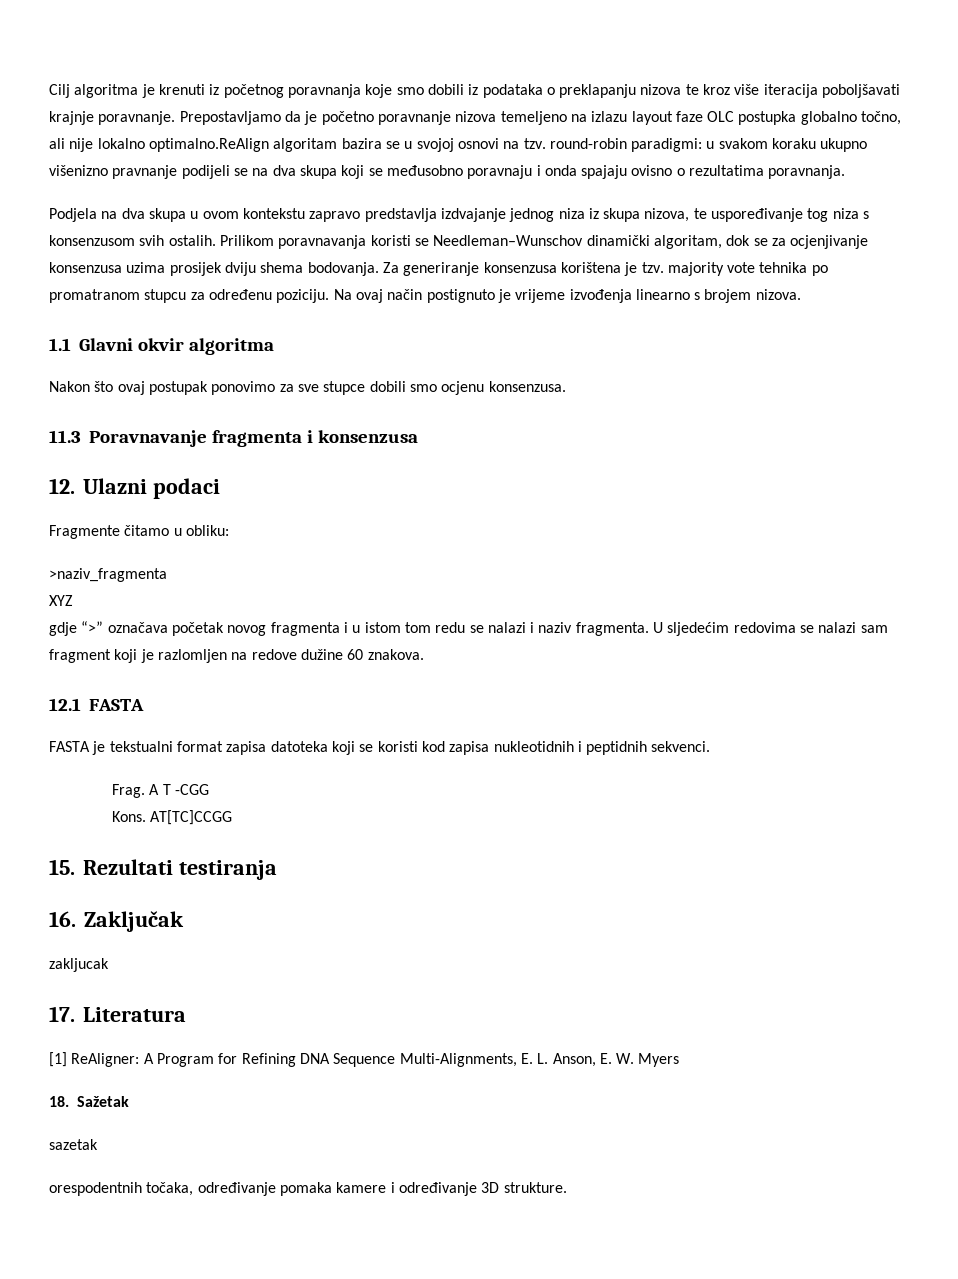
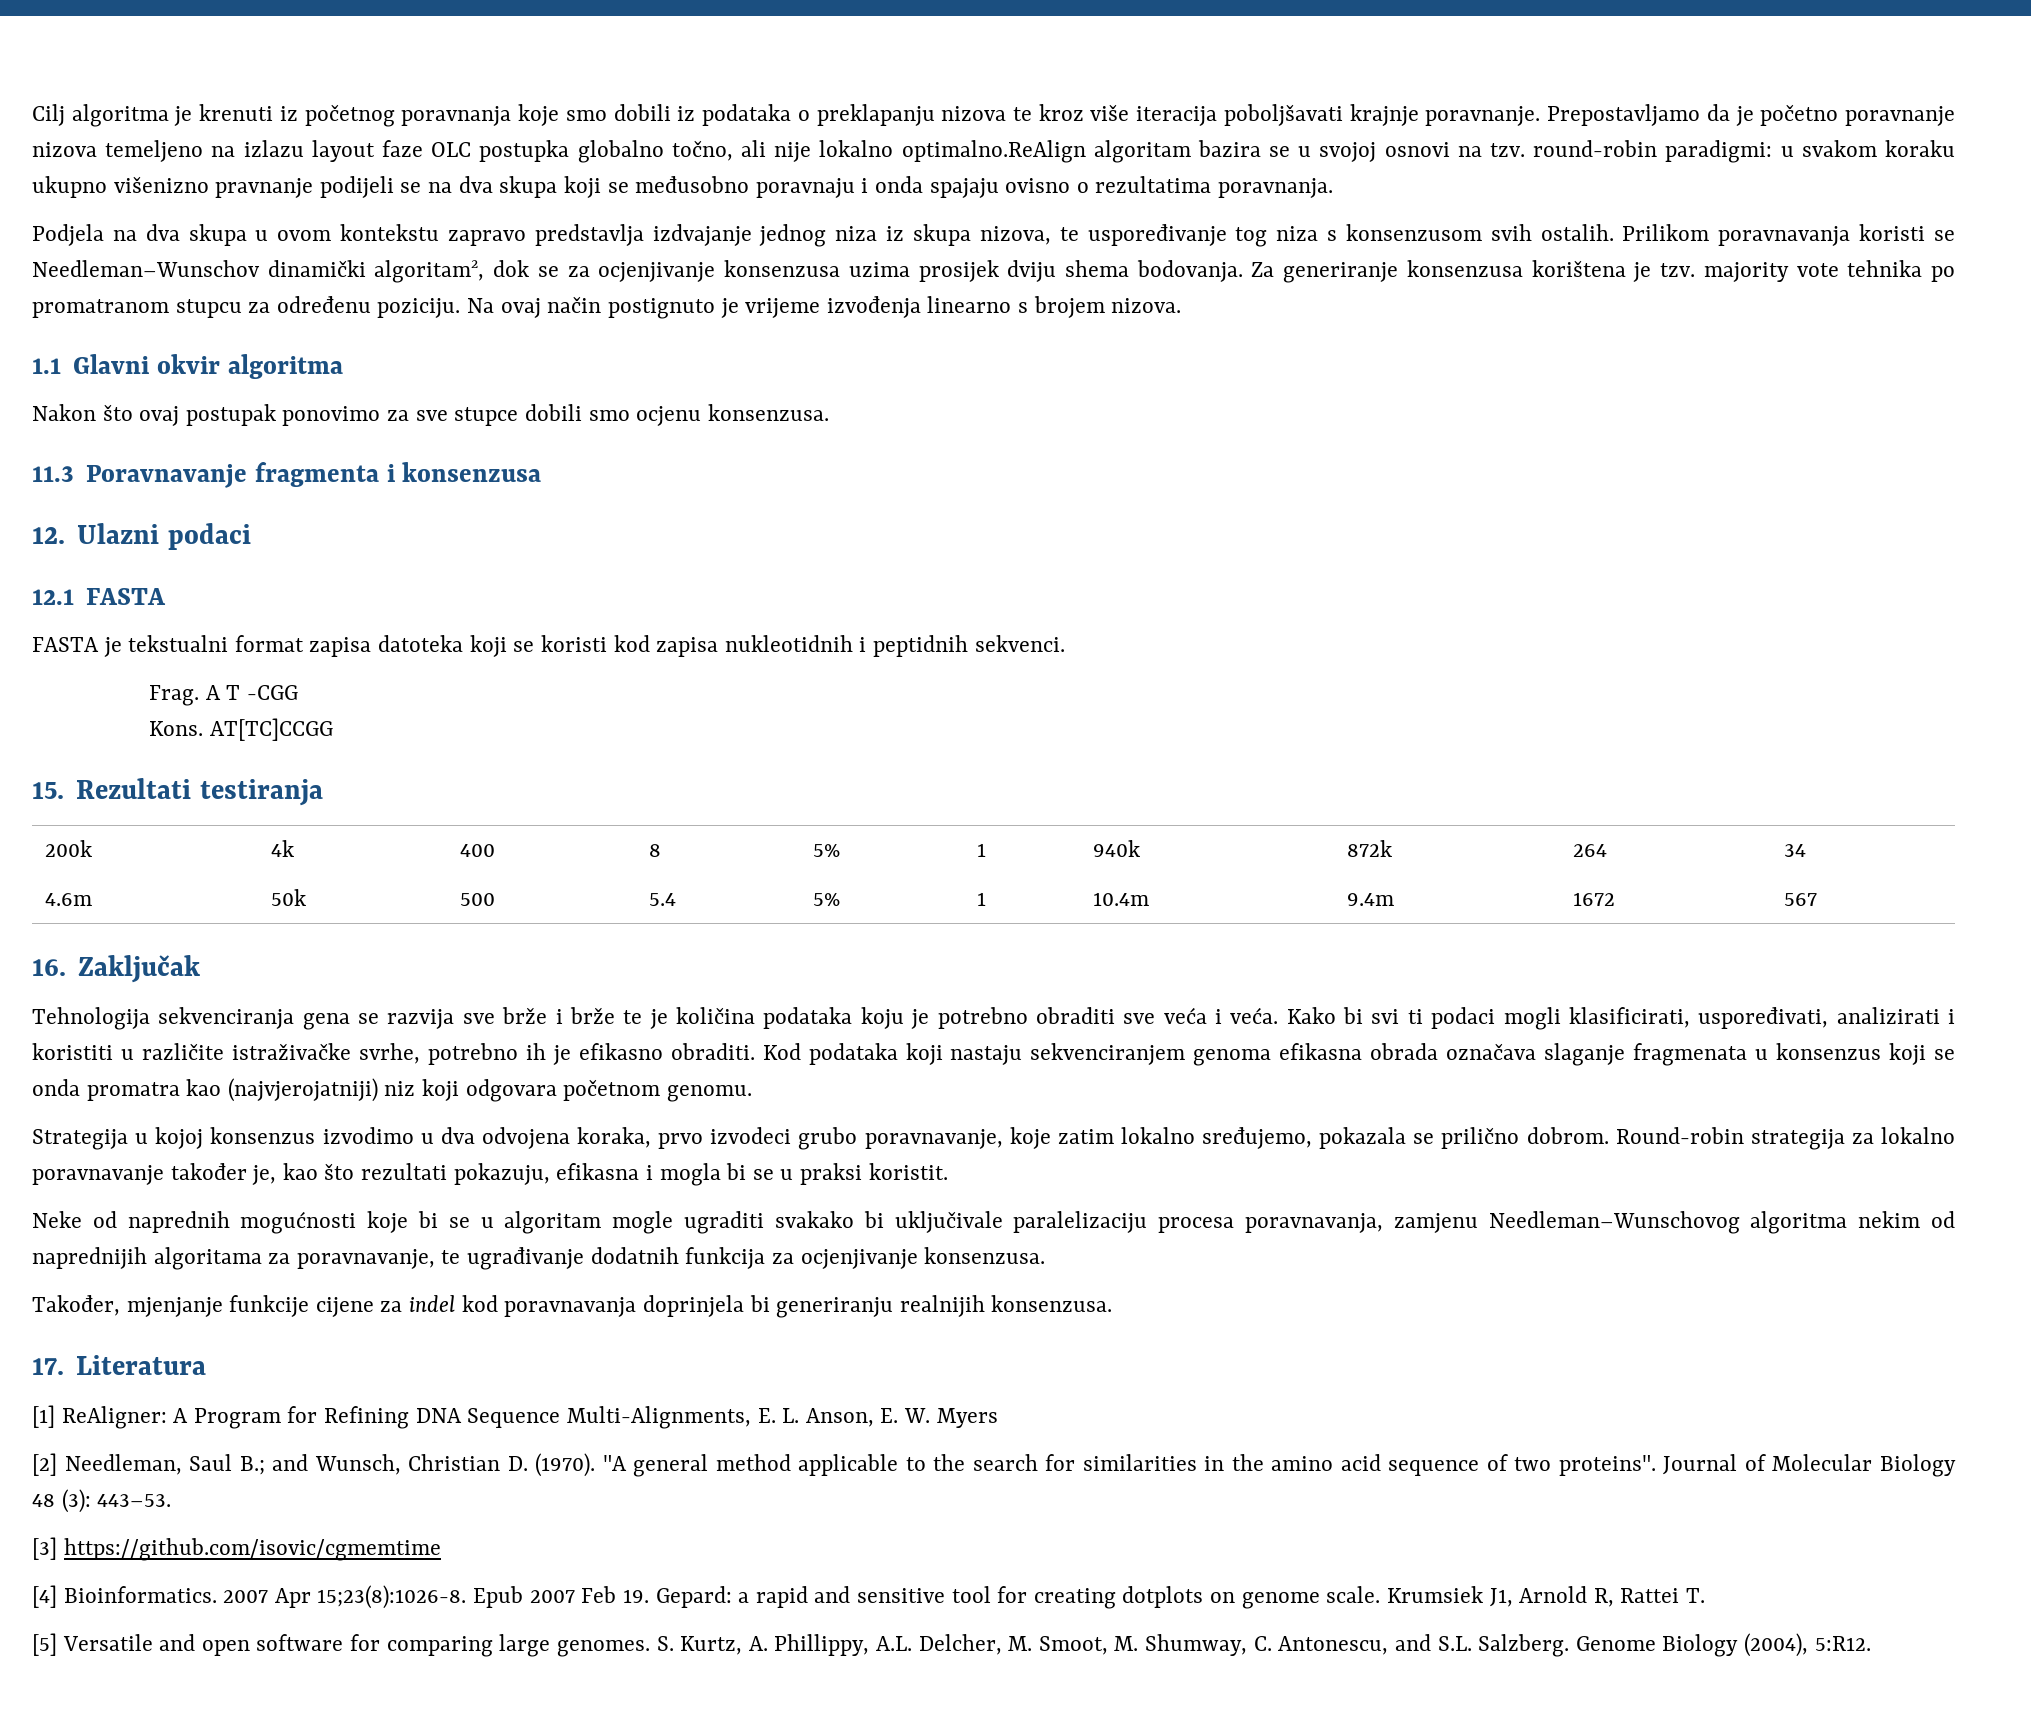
- Prilikom poravnavanja koristi se Needleman–Wunschov dinamički algoritam, dok se za ocjenjivanje konsenzusa uzima prosijek dviju shema bodovanja.
+ Prilikom poravnavanja koristi se Needleman–Wunschov dinamički algoritam2, dok se za ocjenjivanje konsenzusa uzima prosijek dviju shema bodovanja.
- Fragmente čitamo u obliku:
- >naziv_fragmenta
- XYZ
- gdje “>” označava početak novog fragmenta i u istom tom redu se nalazi i naziv fragmenta. U sljedećim redovima se nalazi sam fragment koji je razlomljen na redove dužine 60 znakova.
+ 200k | 4k | 400 | 8 | 5% | 1 | 940k | 872k | 264 | 34
+ 4.6m | 50k | 500 | 5.4 | 5% | 1 | 10.4m | 9.4m | 1672 | 567
  16. Zaključak
- zakljucak
+ Tehnologija sekvenciranja gena se razvija sve brže i brže te je količina podataka koju je potrebno obraditi sve veća i veća. Kako bi svi ti podaci mogli klasificirati, uspoređivati, analizirati i koristiti u različite istraživačke svrhe, potrebno ih je efikasno obraditi. Kod podataka koji nastaju sekvenciranjem genoma efikasna obrada označava slaganje fragmenata u konsenzus koji se onda promatra kao (najvjerojatniji) niz koji odgovara početnom genomu.
+ Strategija u kojoj konsenzus izvodimo u dva odvojena koraka, prvo izvodeci grubo poravnavanje, koje zatim lokalno sređujemo, pokazala se prilično dobrom. Round-robin strategija za lokalno poravnavanje također je, kao što rezultati pokazuju, efikasna i mogla bi se u praksi koristit.
+ Neke od naprednih mogućnosti koje bi se u algoritam mogle ugraditi svakako bi uključivale paralelizaciju procesa poravnavanja, zamjenu Needleman–Wunschovog algoritma nekim od naprednijih algoritama za poravnavanje, te ugrađivanje dodatnih funkcija za ocjenjivanje konsenzusa.
+ Također, mjenjanje funkcije cijene za indel kod poravnavanja doprinjela bi generiranju realnijih konsenzusa.
- 18. Sažetak
- sazetak
- orespodentnih točaka, određivanje pomaka kamere i određivanje 3D strukture.
+ [2] Needleman, Saul B.; and Wunsch, Christian D. (1970). "A general method applicable to the search for similarities in the amino acid sequence of two proteins". Journal of Molecular Biology 48 (3): 443–53.
+ [3] https://github.com/isovic/cgmemtime
+ [4] Bioinformatics. 2007 Apr 15;23(8):1026-8. Epub 2007 Feb 19. Gepard: a rapid and sensitive tool for creating dotplots on genome scale. Krumsiek J1, Arnold R, Rattei T.
+ [5] Versatile and open software for comparing large genomes. S. Kurtz, A. Phillippy, A.L. Delcher, M. Smoot, M. Shumway, C. Antonescu, and S.L. Salzberg. Genome Biology (2004), 5:R12.

